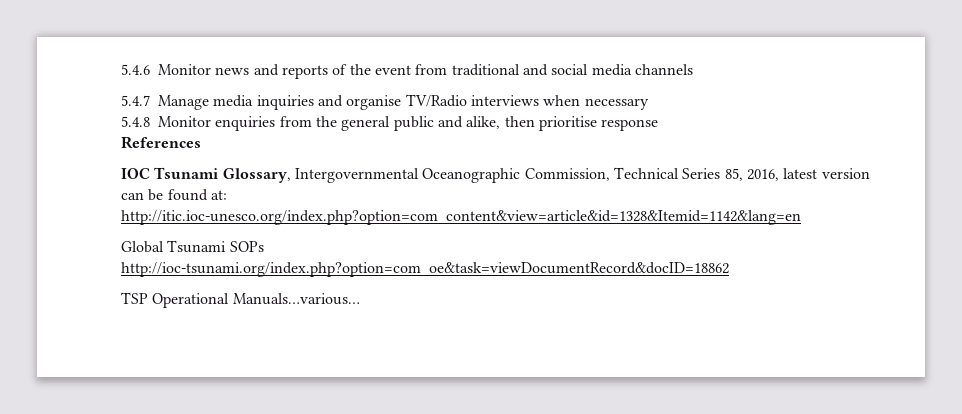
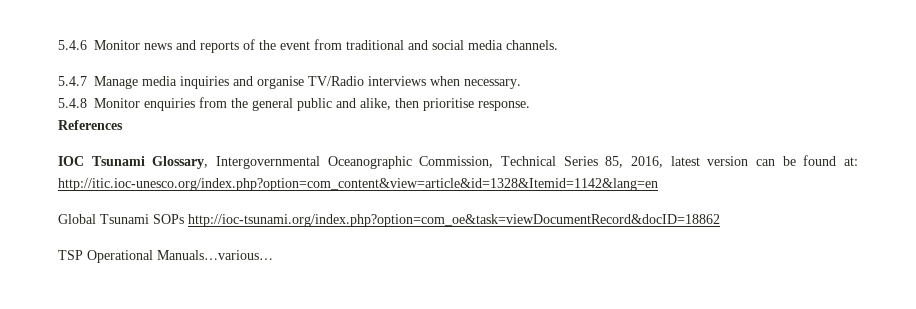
- 5.4.6 Monitor news and reports of the event from traditional and social media channels
+ 5.4.6 Monitor news and reports of the event from traditional and social media channels.
- 5.4.7 Manage media inquiries and organise TV/Radio interviews when necessary
+ 5.4.7 Manage media inquiries and organise TV/Radio interviews when necessary.
- 5.4.8 Monitor enquiries from the general public and alike, then prioritise response
+ 5.4.8 Monitor enquiries from the general public and alike, then prioritise response.

